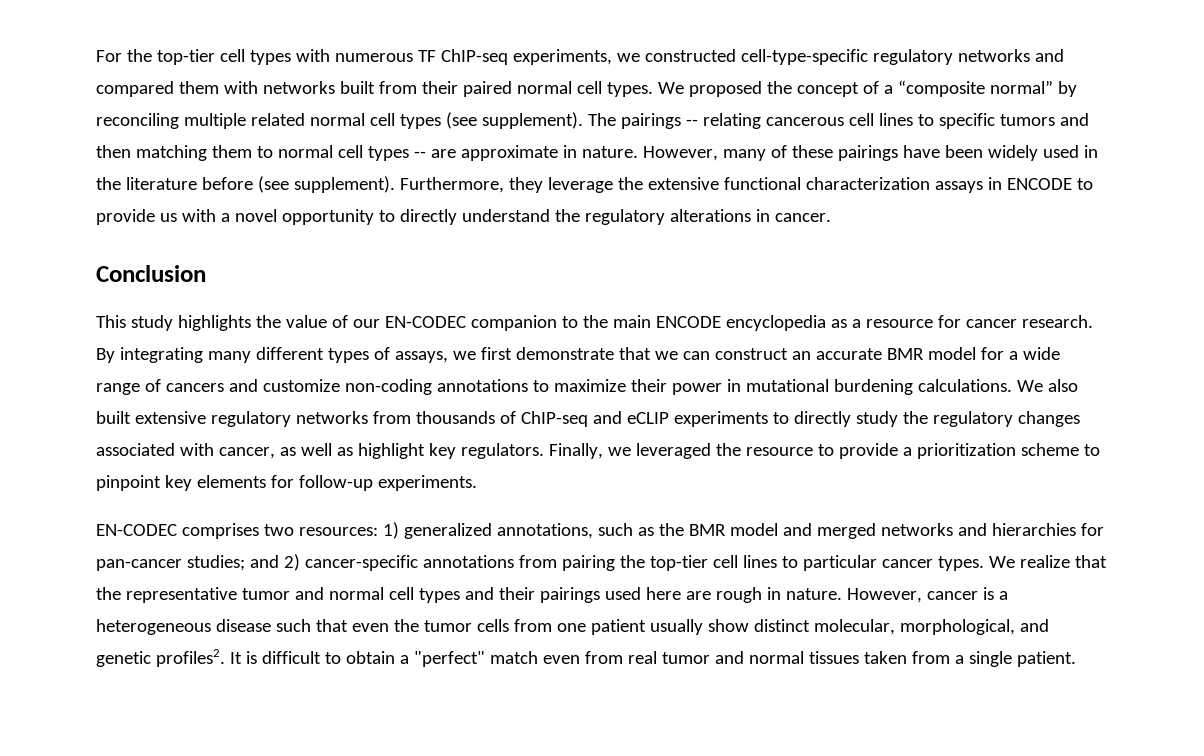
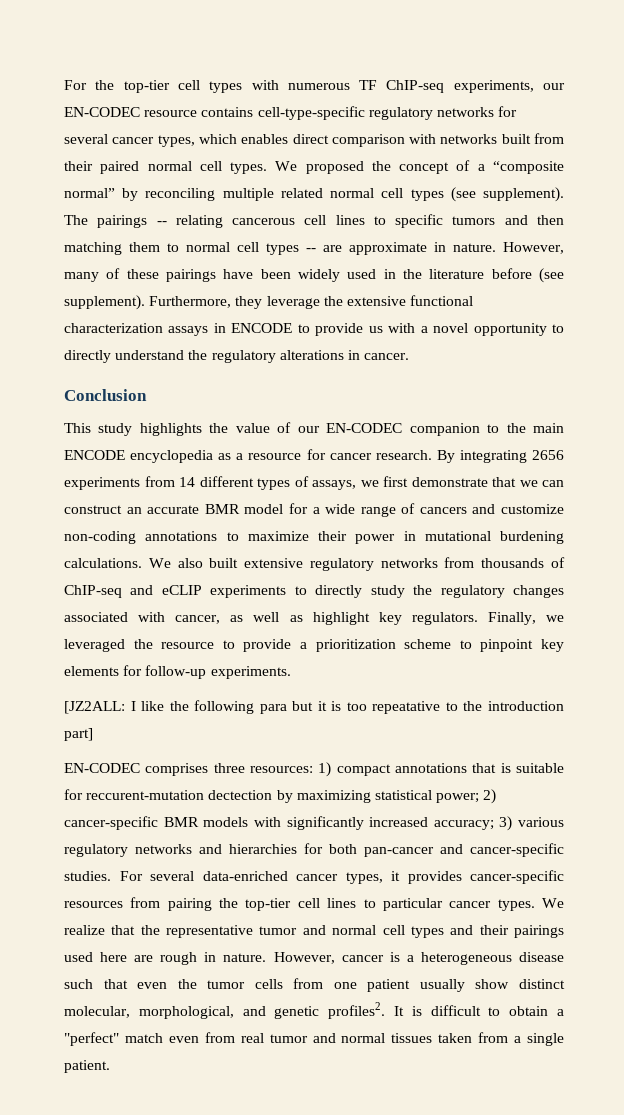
- For the top-tier cell types with numerous TF ChIP-seq experiments, we constructed cell-type-specific regulatory networks and compared them with networks built from their paired normal cell types.
+ For the top-tier cell types with numerous TF ChIP-seq experiments, our EN-CODEC resource contains cell-type-specific regulatory networks for several cancer types, which enables direct comparison with networks built from their paired normal cell types.
- By integrating many different types of assays, we first demonstrate that we can construct an accurate BMR model for a wide range of cancers and customize non-coding annotations to maximize their power in mutational burdening calculations.
+ By integrating 2656 experiments from 14 different types of assays, we first demonstrate that we can construct an accurate BMR model for a wide range of cancers and customize non-coding annotations to maximize their power in mutational burdening calculations.
+ [JZ2ALL: I like the following para but it is too repeatative to the introduction part]
- EN-CODEC comprises two resources: 1) generalized annotations, such as the BMR model and merged networks and hierarchies for pan-cancer studies; and 2) cancer-specific annotations from pairing the top-tier cell lines to particular cancer types.
+ EN-CODEC comprises three resources: 1) compact annotations that is suitable for reccurent-mutation dectection by maximizing statistical power; 2) cancer-specific BMR models with significantly increased accuracy; 3) various regulatory networks and hierarchies for both pan-cancer and cancer-specific studies. For several data-enriched cancer types, it provides cancer-specific resources from pairing the top-tier cell lines to particular cancer types.

